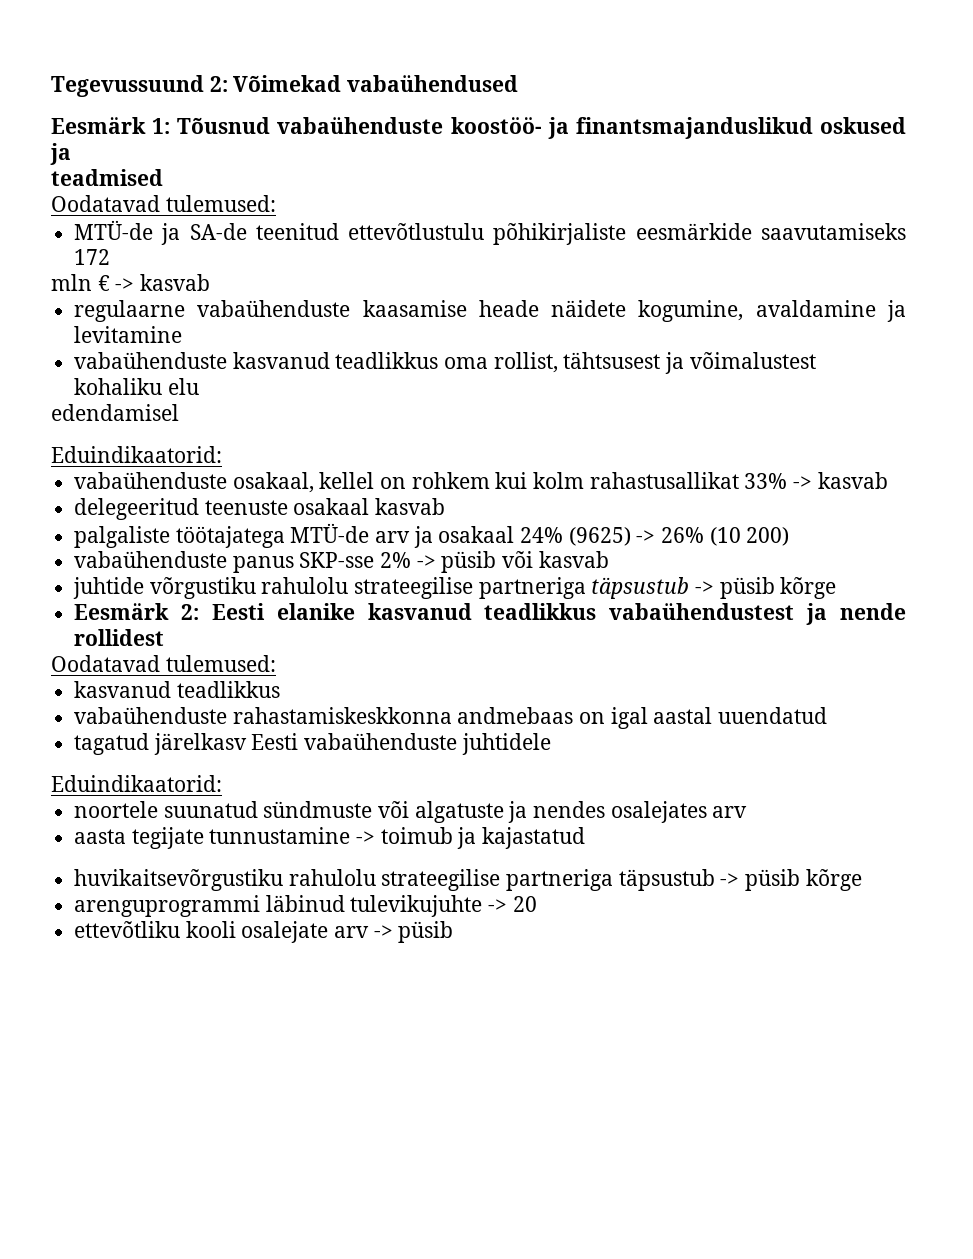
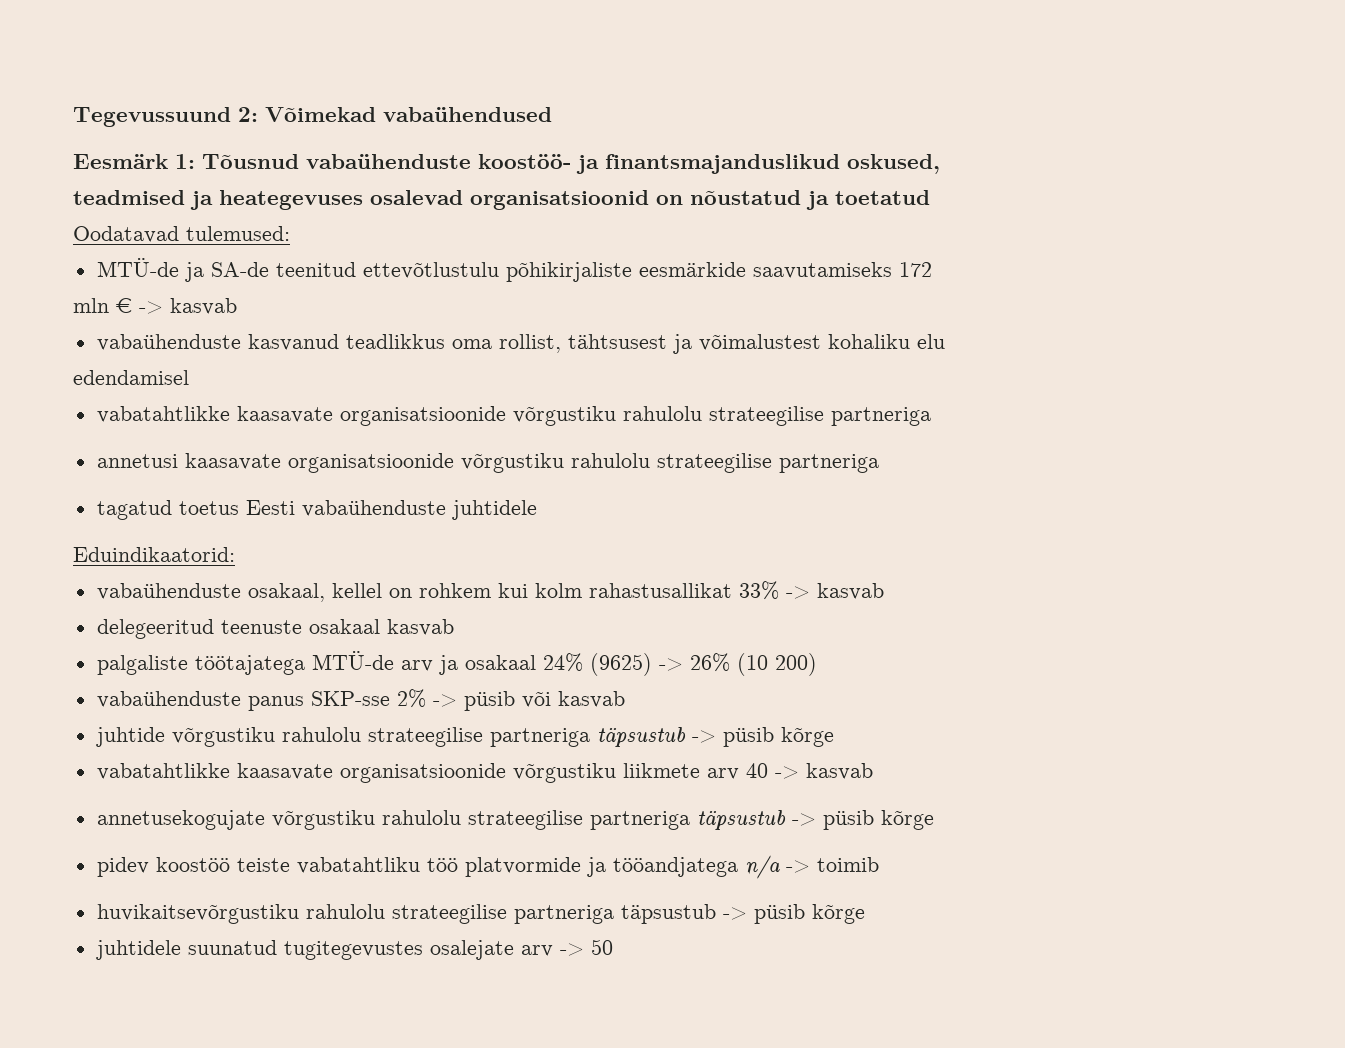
- Eesmärk 1: Tõusnud vabaühenduste koostöö- ja finantsmajanduslikud oskused ja
+ Eesmärk 1: Tõusnud vabaühenduste koostöö- ja finantsmajanduslikud oskused,
- teadmised
+ teadmised ja heategevuses osalevad organisatsioonid on nõustatud ja toetatud
- regulaarne vabaühenduste kaasamise heade näidete kogumine, avaldamine ja levitamine
+ vabatahtlikke kaasavate organisatsioonide võrgustiku rahulolu strateegilise partneriga
+ annetusi kaasavate organisatsioonide võrgustiku rahulolu strateegilise partneriga
+ tagatud toetus Eesti vabaühenduste juhtidele
- Eesmärk 2: Eesti elanike kasvanud teadlikkus vabaühendustest ja nende rollidest
- Oodatavad tulemused:
- kasvanud teadlikkus
- vabaühenduste rahastamiskeskkonna andmebaas on igal aastal uuendatud
- tagatud järelkasv Eesti vabaühenduste juhtidele
- Eduindikaatorid:
- noortele suunatud sündmuste või algatuste ja nendes osalejates arv
- aasta tegijate tunnustamine -> toimub ja kajastatud
+ vabatahtlikke kaasavate organisatsioonide võrgustiku liikmete arv 40 -> kasvab
+ annetusekogujate võrgustiku rahulolu strateegilise partneriga täpsustub -> püsib kõrge
+ pidev koostöö teiste vabatahtliku töö platvormide ja tööandjatega n/a -> toimib
- arenguprogrammi läbinud tulevikujuhte -> 20
- ettevõtliku kooli osalejate arv -> püsib
+ juhtidele suunatud tugitegevustes osalejate arv -> 50

